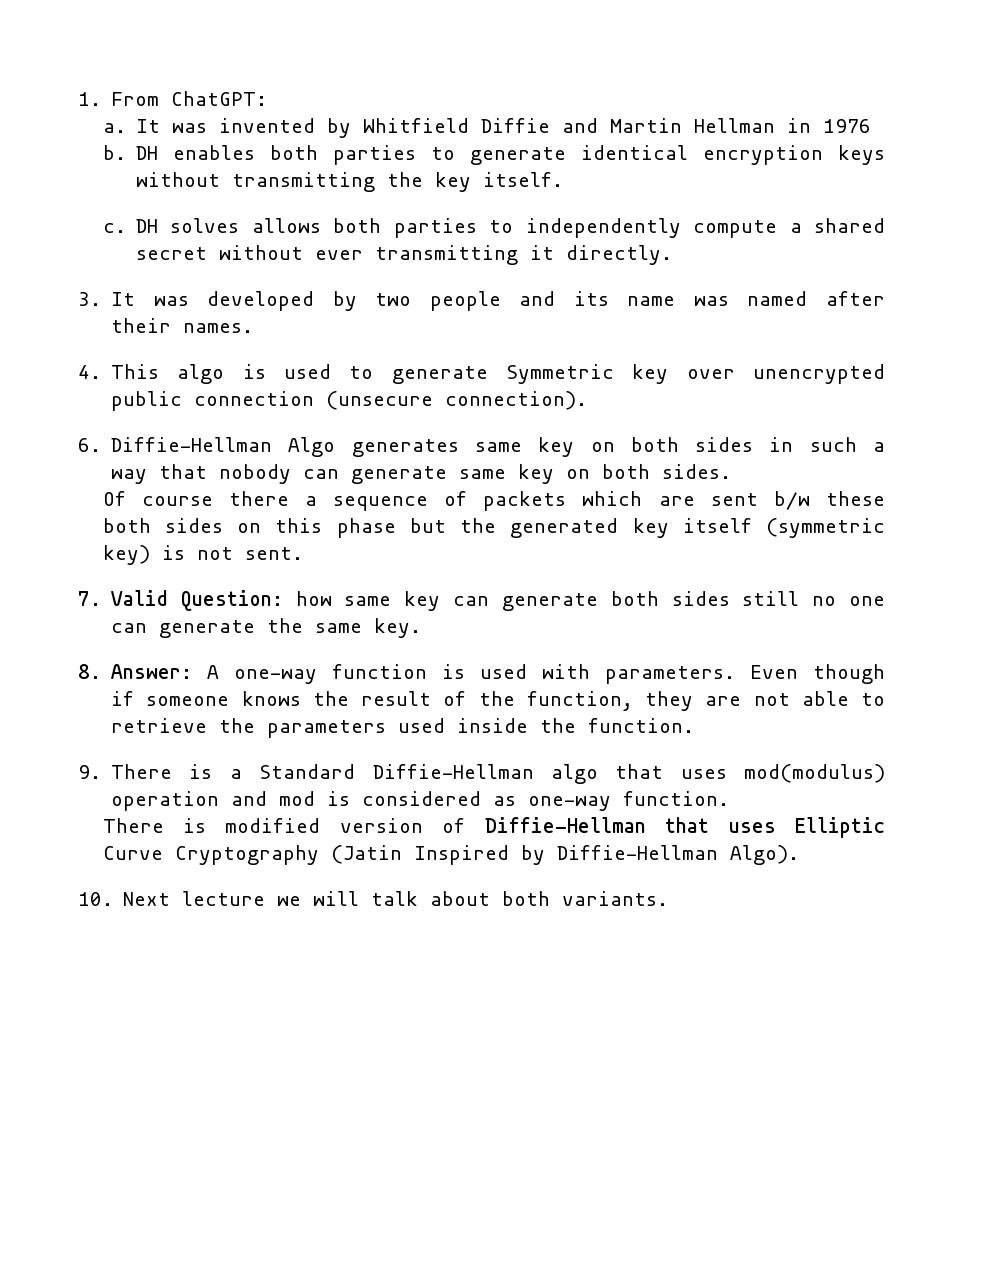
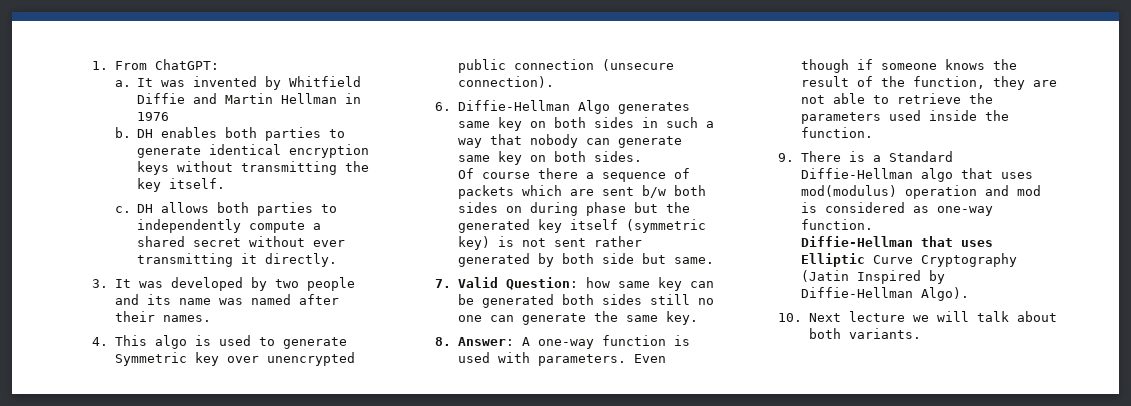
- DH solves allows both parties to independently compute a shared secret without ever transmitting it directly.
+ DH allows both parties to independently compute a shared secret without ever transmitting it directly.
- Of course there a sequence of packets which are sent b/w these both sides on this phase but the generated key itself (symmetric key) is not sent.
+ Of course there a sequence of packets which are sent b/w both sides on during phase but the generated key itself (symmetric key) is not sent rather generated by both side but same.
- 7. Valid Question: how same key can generate both sides still no one can generate the same key.
+ 7. Valid Question: how same key can be generated both sides still no one can generate the same key.
- There is modified version of Diffie-Hellman that uses Elliptic Curve Cryptography (Jatin Inspired by Diffie-Hellman Algo).
+ Diffie-Hellman that uses Elliptic Curve Cryptography (Jatin Inspired by Diffie-Hellman Algo).

